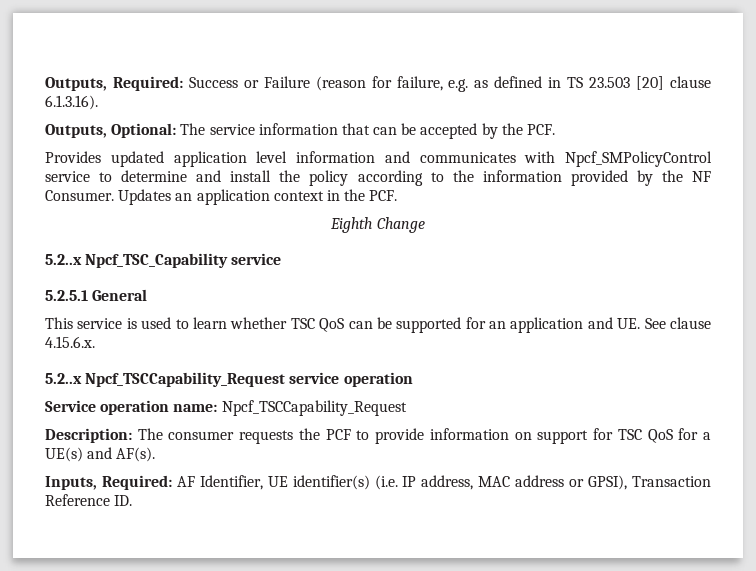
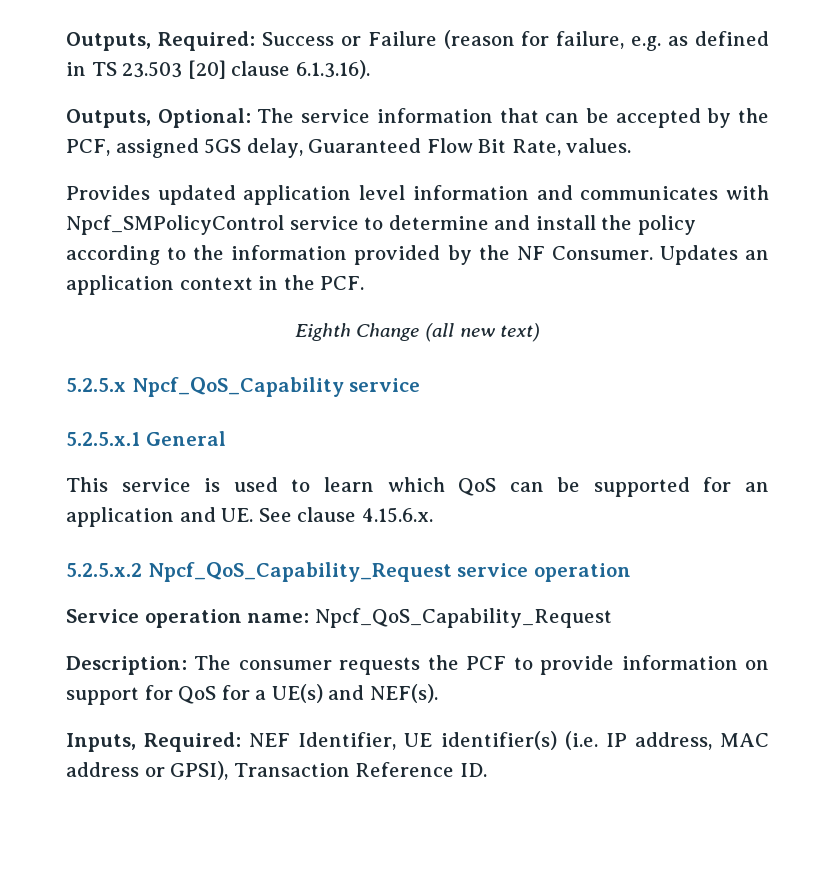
- Outputs, Optional: The service information that can be accepted by the PCF.
+ Outputs, Optional: The service information that can be accepted by the PCF, assigned 5GS delay, Guaranteed Flow Bit Rate, values.
- Eighth Change
- 5.2..x Npcf_TSC_Capability service
+ Eighth Change (all new text)
+ 5.2.5.x Npcf_QoS_Capability service
- 5.2.5.1 General
+ 5.2.5.x.1 General
- This service is used to learn whether TSC QoS can be supported for an application and UE. See clause 4.15.6.x.
+ This service is used to learn which QoS can be supported for an application and UE. See clause 4.15.6.x.
- 5.2..x Npcf_TSCCapability_Request service operation
+ 5.2.5.x.2 Npcf_QoS_Capability_Request service operation
- Service operation name: Npcf_TSCCapability_Request
+ Service operation name: Npcf_QoS_Capability_Request
- Description: The consumer requests the PCF to provide information on support for TSC QoS for a UE(s) and AF(s).
+ Description: The consumer requests the PCF to provide information on support for QoS for a UE(s) and NEF(s).
- Inputs, Required: AF Identifier, UE identifier(s) (i.e. IP address, MAC address or GPSI), Transaction Reference ID.
+ Inputs, Required: NEF Identifier, UE identifier(s) (i.e. IP address, MAC address or GPSI), Transaction Reference ID.

